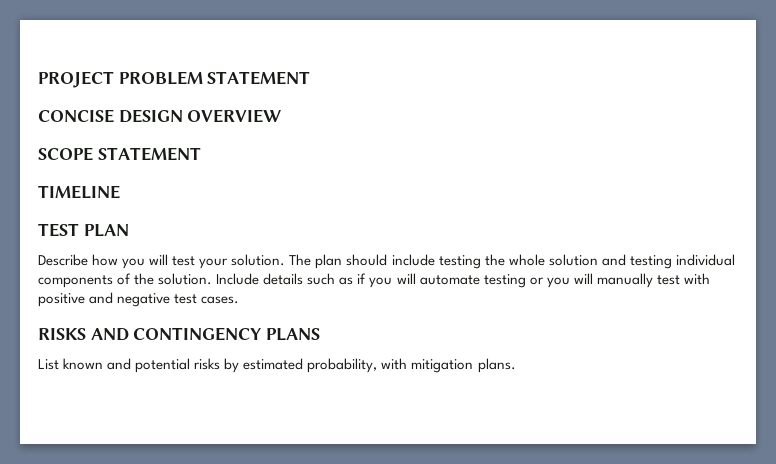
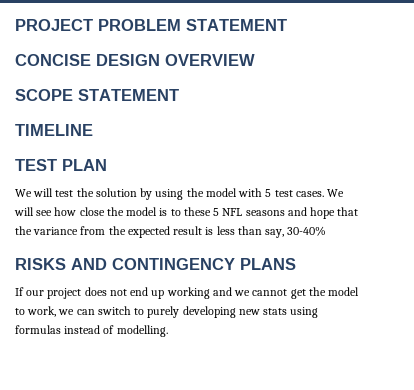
- Describe how you will test your solution. The plan should include testing the whole solution and testing individual components of the solution. Include details such as if you will automate testing or you will manually test with positive and negative test cases.
+ We will test the solution by using the model with 5 test cases. We will see how close the model is to these 5 NFL seasons and hope that the variance from the expected result is less than say, 30-40%
  RISKS AND CONTINGENCY PLANS
- List known and potential risks by estimated probability, with mitigation plans.
+ If our project does not end up working and we cannot get the model to work, we can switch to purely developing new stats using formulas instead of modelling.

